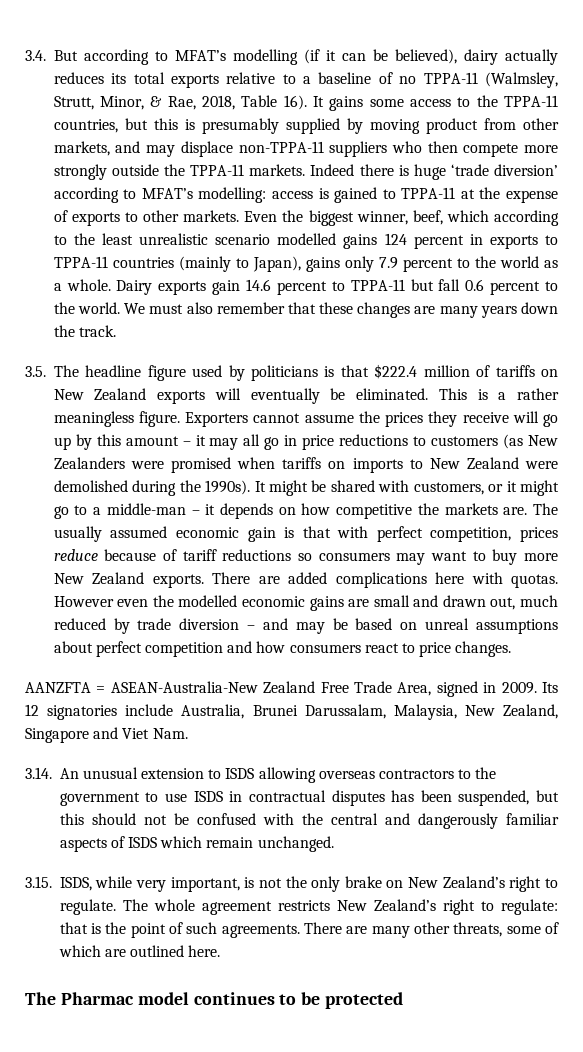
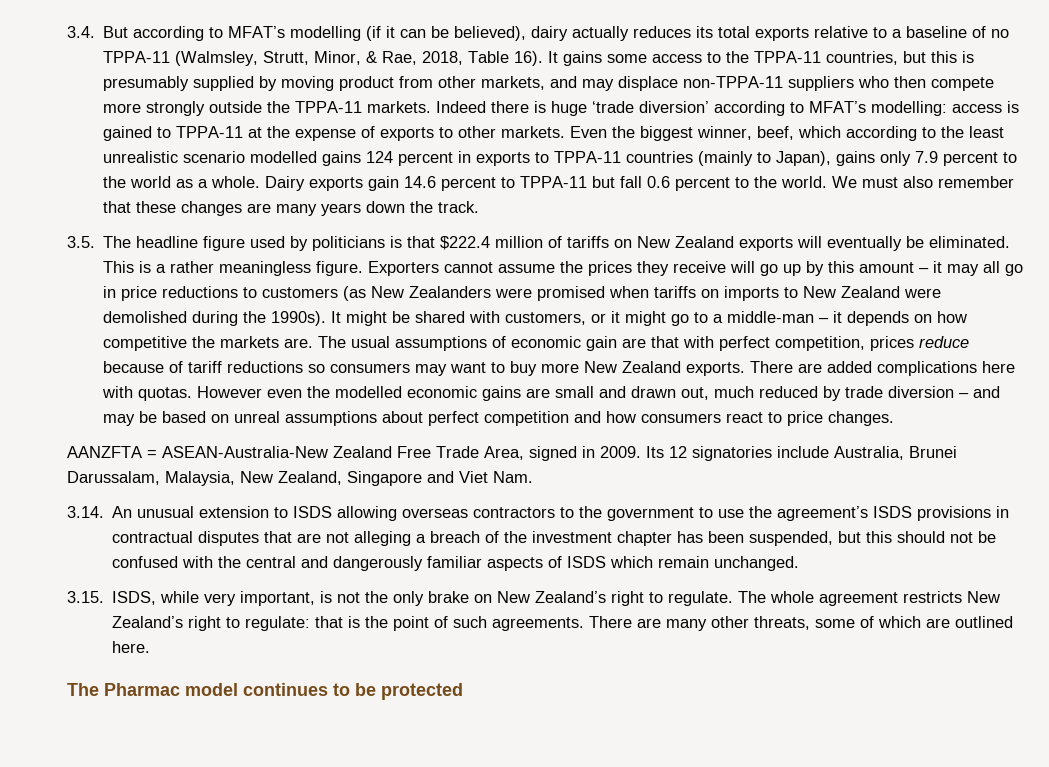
- The usually assumed economic gain is that with perfect competition, prices reduce because of tariff reductions so consumers may want to buy more New Zealand exports.
+ The usual assumptions of economic gain are that with perfect competition, prices reduce because of tariff reductions so consumers may want to buy more New Zealand exports.
- 3.14. An unusual extension to ISDS allowing overseas contractors to the government to use ISDS in contractual disputes has been suspended, but this should not be confused with the central and dangerously familiar aspects of ISDS which remain unchanged.
+ 3.14. An unusual extension to ISDS allowing overseas contractors to the government to use the agreement’s ISDS provisions in contractual disputes that are not alleging a breach of the investment chapter has been suspended, but this should not be confused with the central and dangerously familiar aspects of ISDS which remain unchanged.

